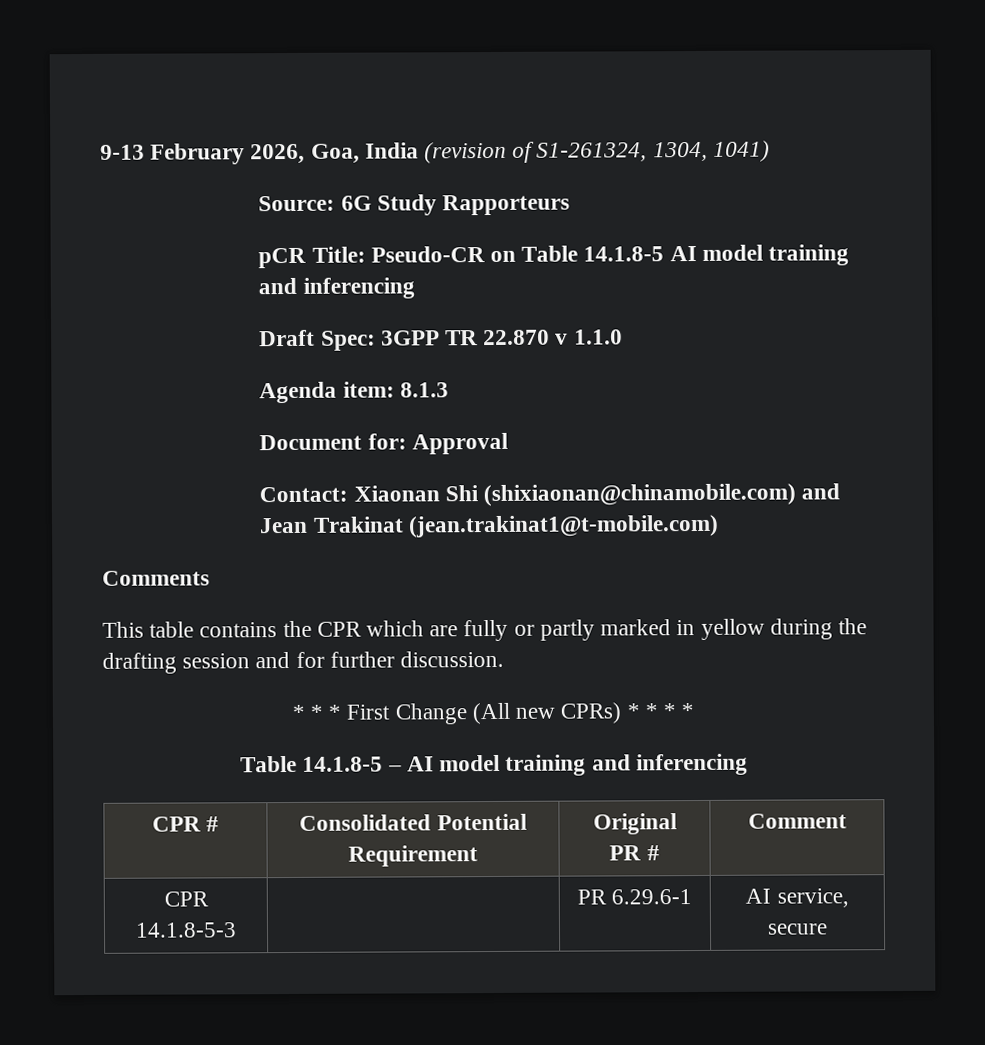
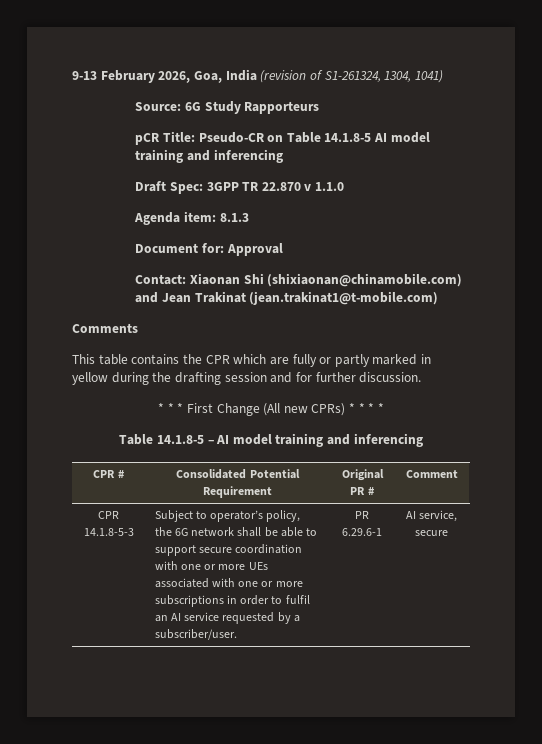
+ Subject to operator’s policy, the 6G network shall be able to support secure coordination with one or more UEs associated with one or more subscriptions in order to fulfil an AI service requested by a subscriber/user.

